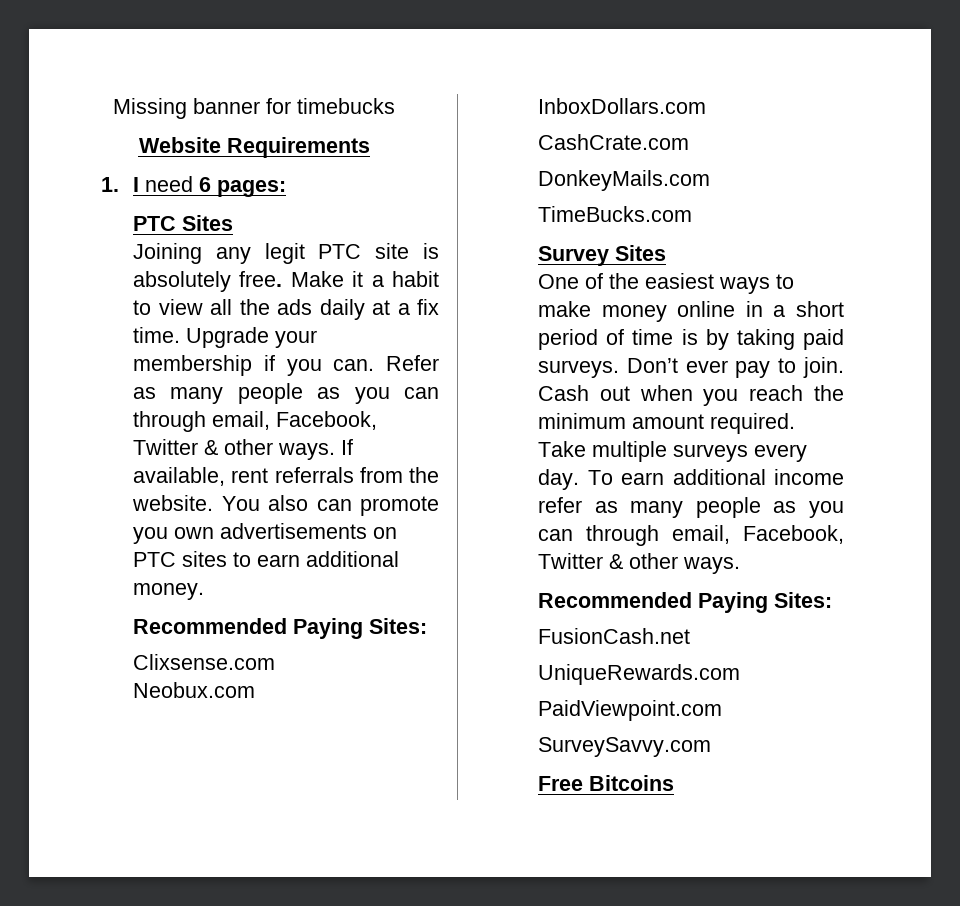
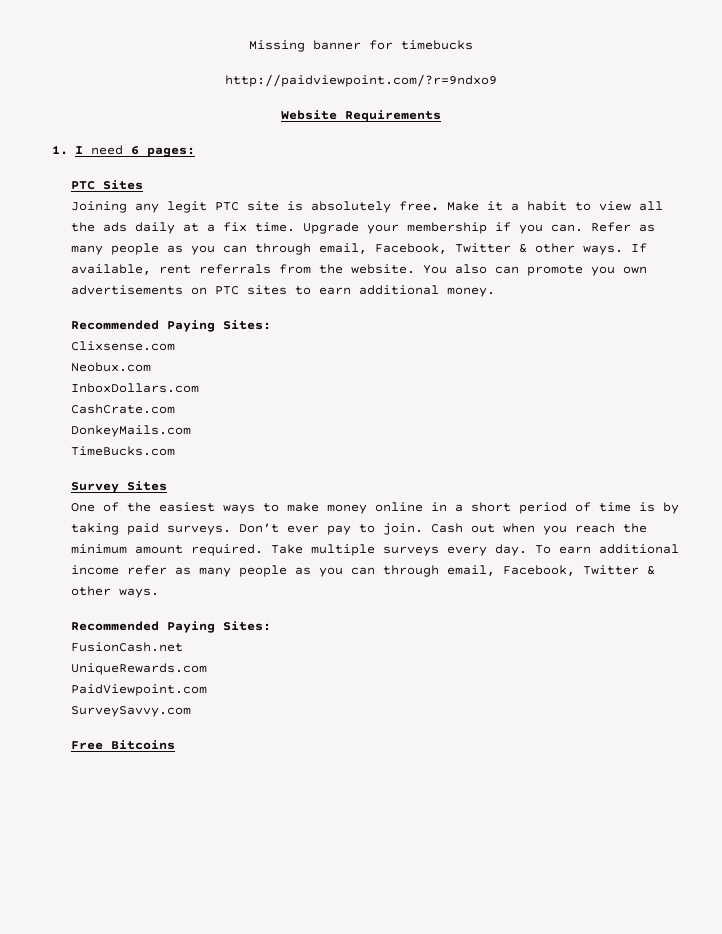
+ http://paidviewpoint.com/?r=9ndxo9

